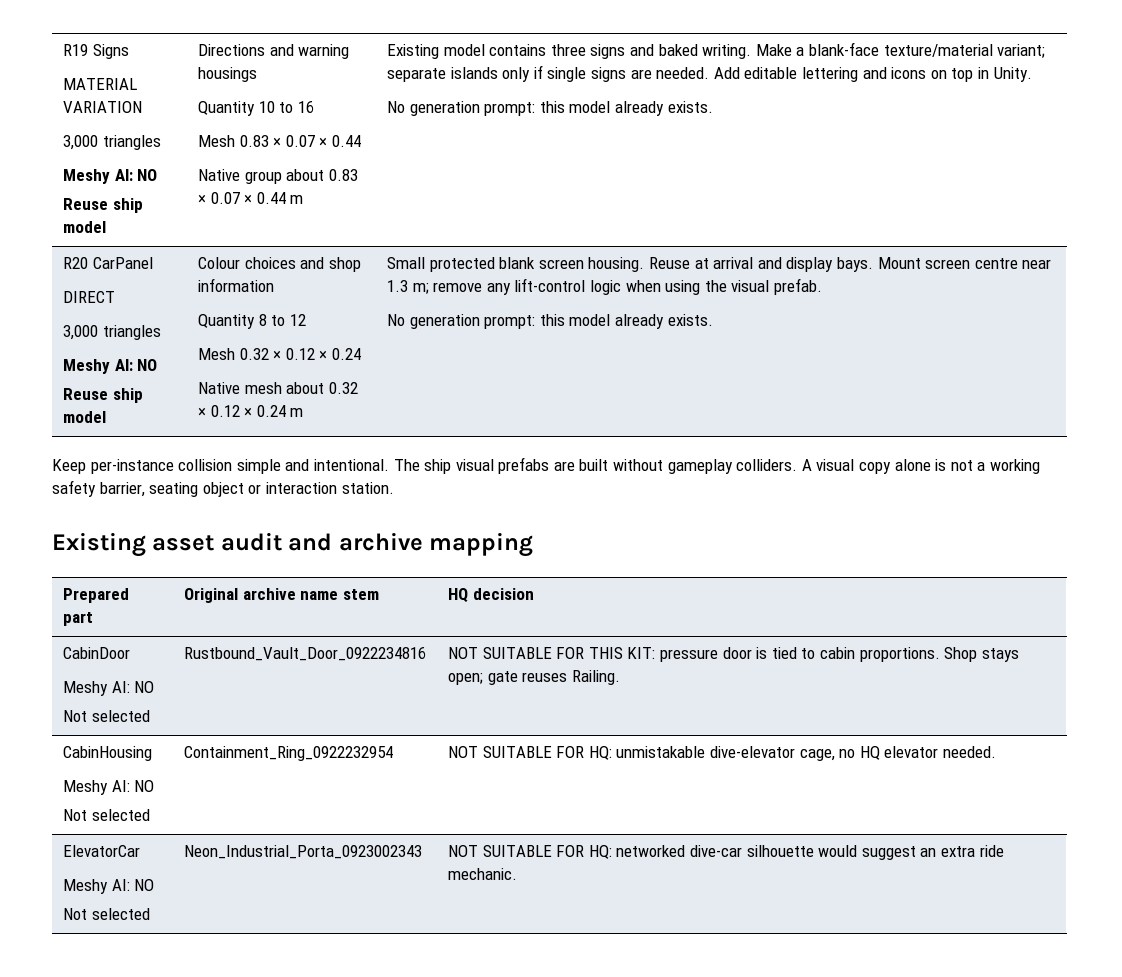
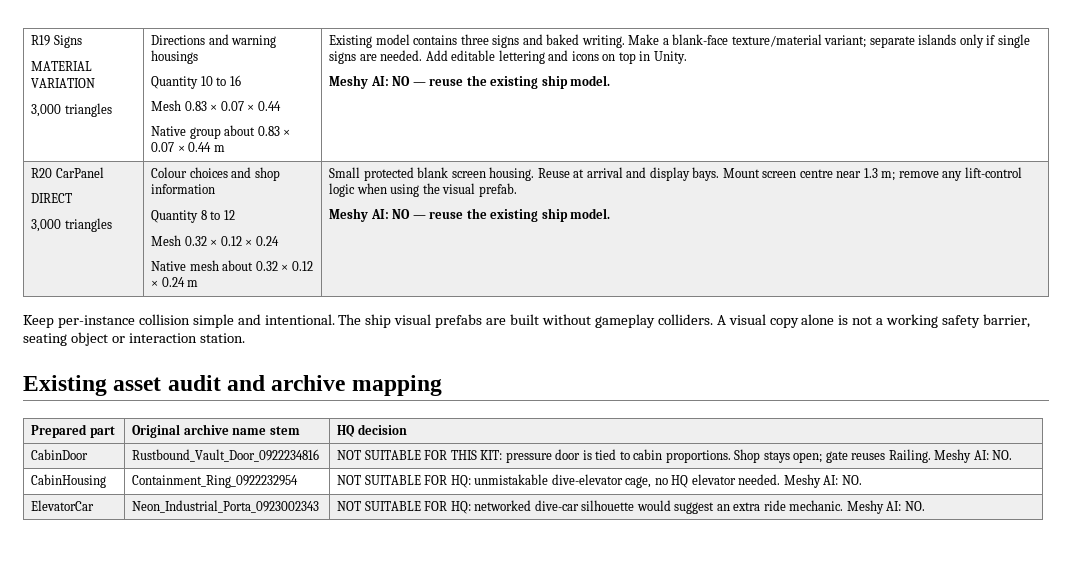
  MATERIAL VARIATION
  3,000 triangles
- Meshy AI: NO
- Reuse ship model
  Add editable lettering and icons on top in Unity.
- No generation prompt: this model already exists.
+ Meshy AI: NO — reuse the existing ship model.
  DIRECT
  3,000 triangles
- Meshy AI: NO
- Reuse ship model
  Mount screen centre near 1.3 m; remove any lift-control logic when using the visual prefab.
- No generation prompt: this model already exists.
+ Meshy AI: NO — reuse the existing ship model.
- CabinDoor
- Meshy AI: NO
- Not selected | Rustbound_Vault_Door_0922234816 | NOT SUITABLE FOR THIS KIT: pressure door is tied to cabin proportions. Shop stays open; gate reuses Railing.
- CabinHousing
- Meshy AI: NO
- Not selected | Containment_Ring_0922232954 | NOT SUITABLE FOR HQ: unmistakable dive-elevator cage, no HQ elevator needed.
- ElevatorCar
- Meshy AI: NO
- Not selected | Neon_Industrial_Porta_0923002343 | NOT SUITABLE FOR HQ: networked dive-car silhouette would suggest an extra ride mechanic.
+ CabinDoor | Rustbound_Vault_Door_0922234816 | NOT SUITABLE FOR THIS KIT: pressure door is tied to cabin proportions. Shop stays open; gate reuses Railing. Meshy AI: NO.
+ CabinHousing | Containment_Ring_0922232954 | NOT SUITABLE FOR HQ: unmistakable dive-elevator cage, no HQ elevator needed. Meshy AI: NO.
+ ElevatorCar | Neon_Industrial_Porta_0923002343 | NOT SUITABLE FOR HQ: networked dive-car silhouette would suggest an extra ride mechanic. Meshy AI: NO.

